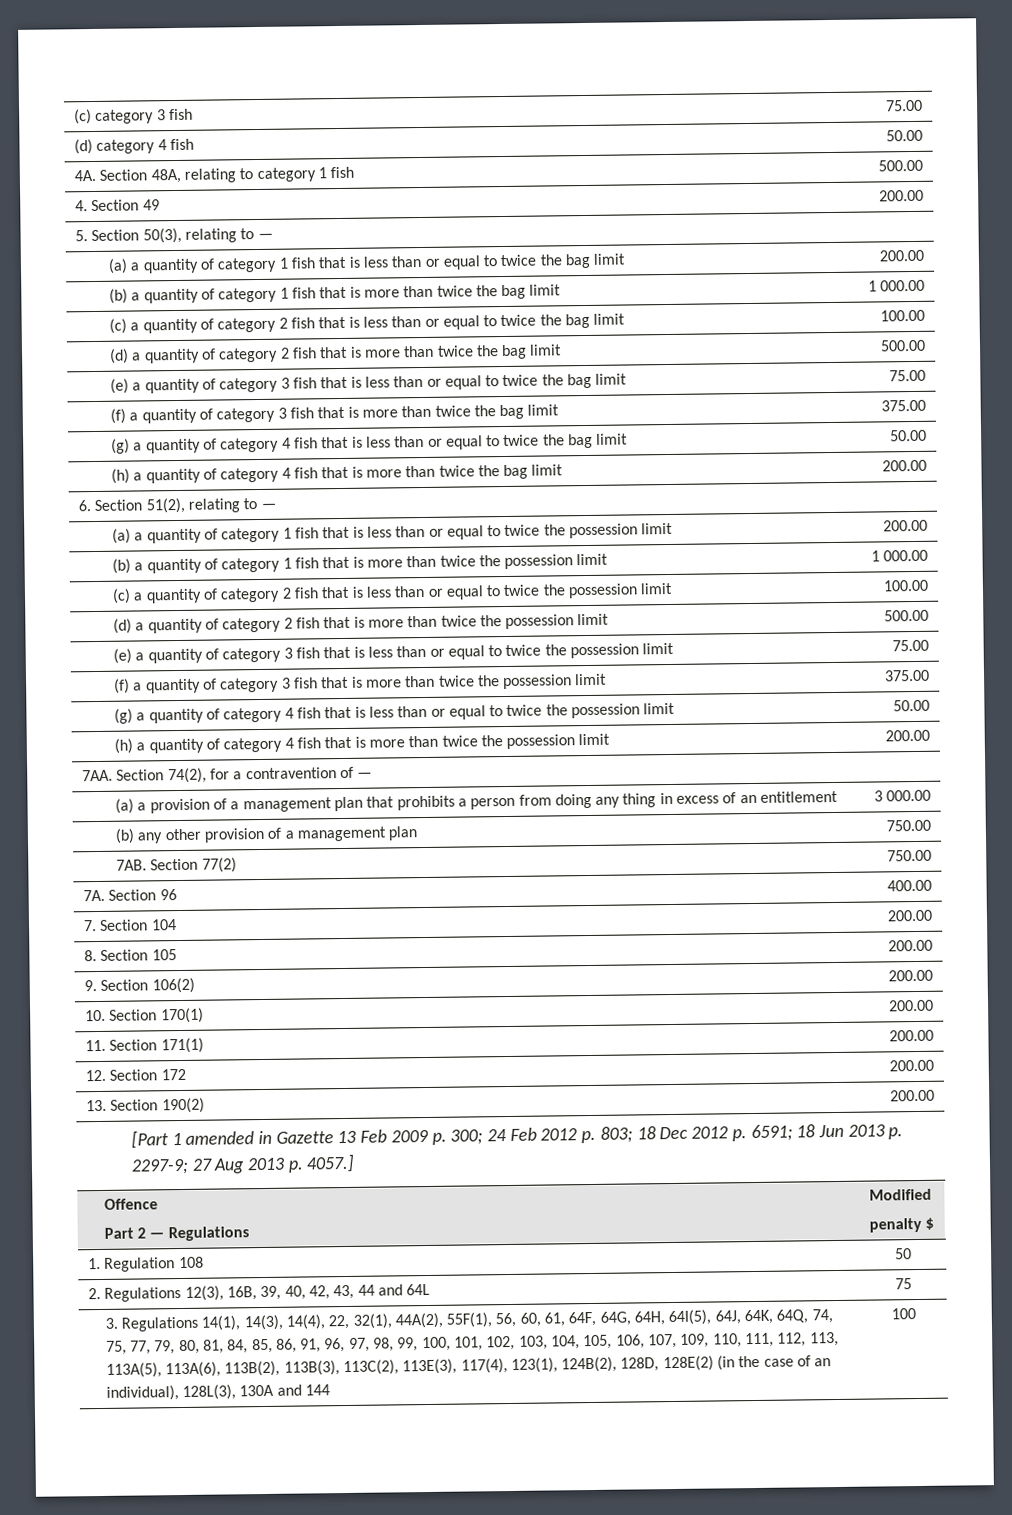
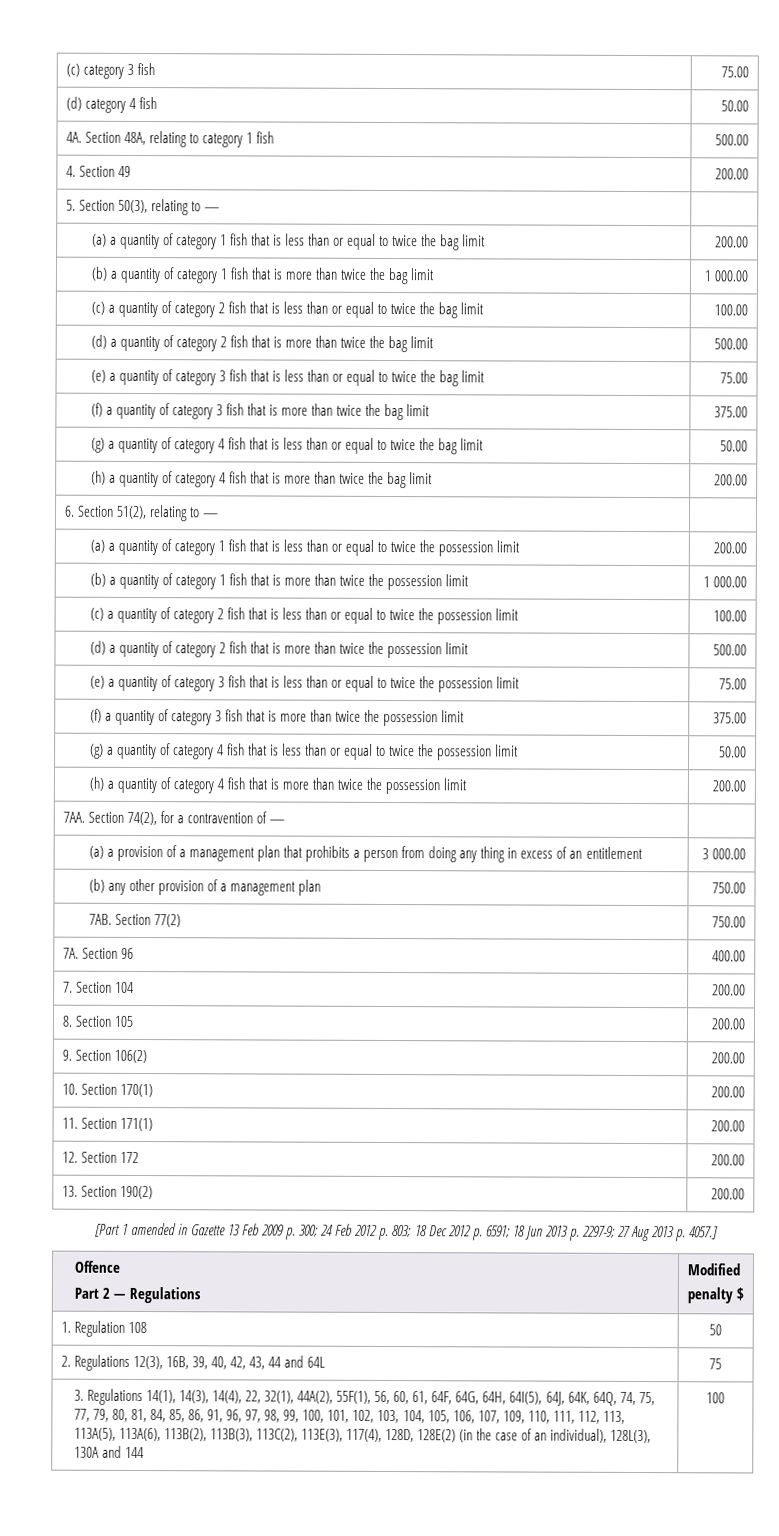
- 3. Regulations 14(1), 14(3), 14(4), 22, 32(1), 44A(2), 55F(1), 56, 60, 61, 64F, 64G, 64H, 64I(5), 64J, 64K, 64Q, 74, 75, 77, 79, 80, 81, 84, 85, 86, 91, 96, 97, 98, 99, 100, 101, 102, 103, 104, 105, 106, 107, 109, 110, 111, 112, 113, 113A(5), 113A(6), 113B(2), 113B(3), 113C(2), 113E(3), 117(4), 123(1), 124B(2), 128D, 128E(2) (in the case of an individual), 128L(3), 130A and 144
+ 3. Regulations 14(1), 14(3), 14(4), 22, 32(1), 44A(2), 55F(1), 56, 60, 61, 64F, 64G, 64H, 64I(5), 64J, 64K, 64Q, 74, 75, 77, 79, 80, 81, 84, 85, 86, 91, 96, 97, 98, 99, 100, 101, 102, 103, 104, 105, 106, 107, 109, 110, 111, 112, 113, 113A(5), 113A(6), 113B(2), 113B(3), 113C(2), 113E(3), 117(4), 128D, 128E(2) (in the case of an individual), 128L(3), 130A and 144

